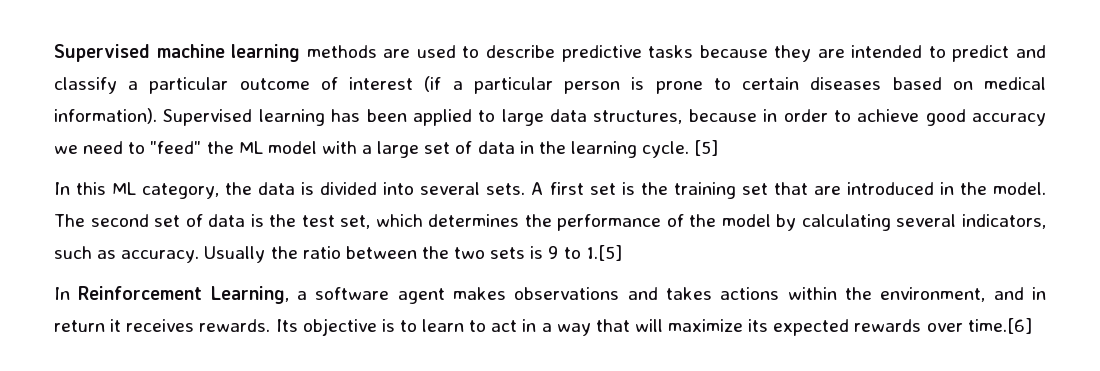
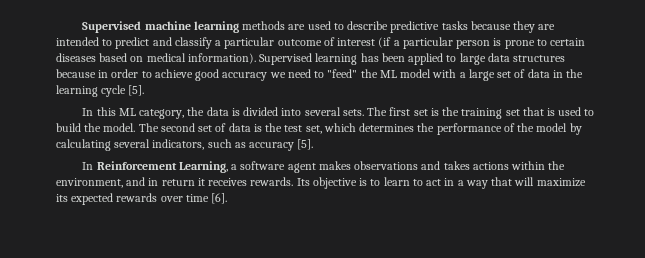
- Supervised learning has been applied to large data structures, because in order to achieve good accuracy we need to "feed" the ML model with a large set of data in the learning cycle. [5]
+ Supervised learning has been applied to large data structures because in order to achieve good accuracy we need to "feed" the ML model with a large set of data in the learning cycle [5].
- A first set is the training set that are introduced in the model.
+ The first set is the training set that is used to build the model.
- The second set of data is the test set, which determines the performance of the model by calculating several indicators, such as accuracy. Usually the ratio between the two sets is 9 to 1.[5]
+ The second set of data is the test set, which determines the performance of the model by calculating several indicators, such as accuracy [5].
- Its objective is to learn to act in a way that will maximize its expected rewards over time.[6]
+ Its objective is to learn to act in a way that will maximize its expected rewards over time [6].

